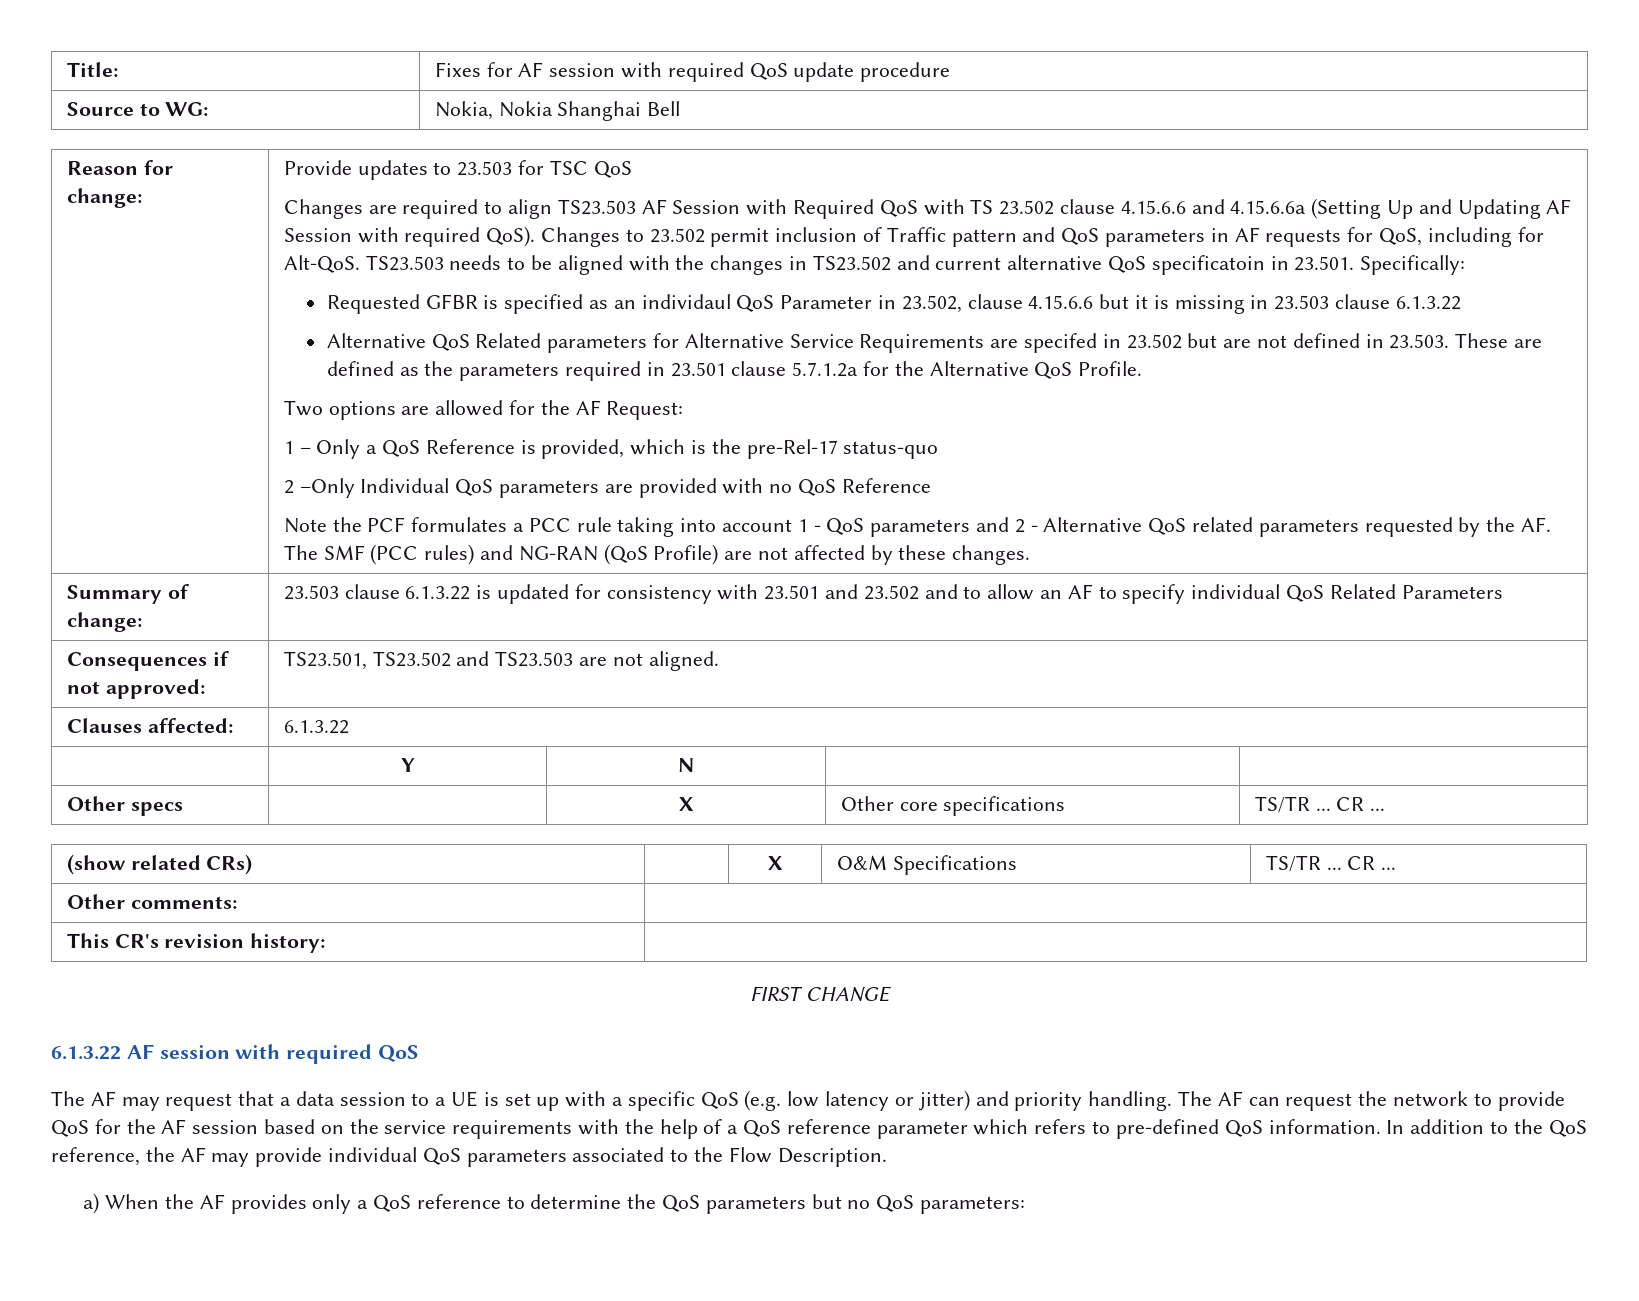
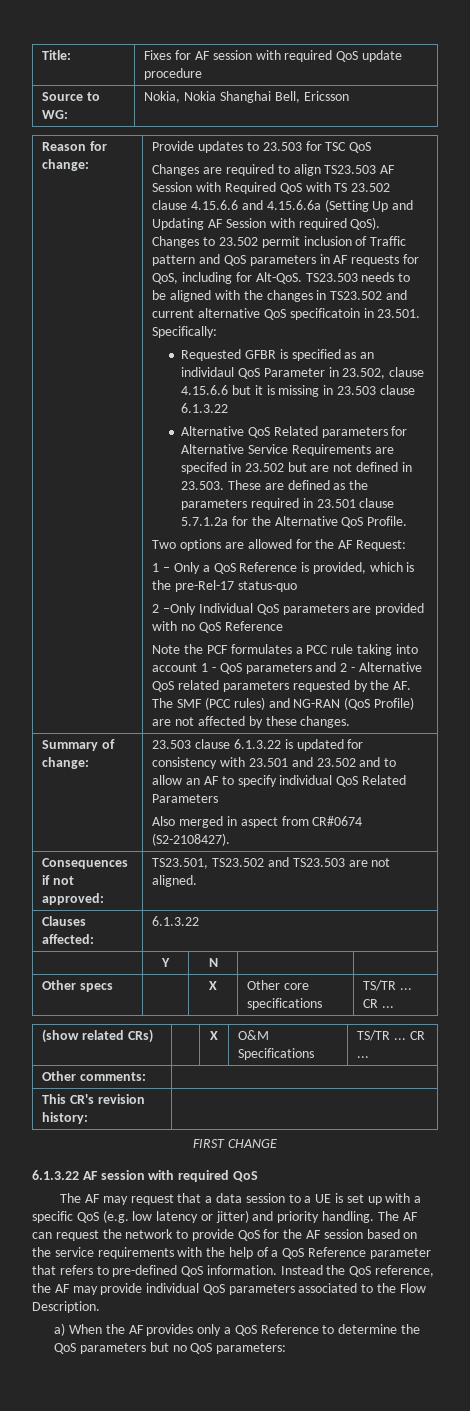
- Source to WG: | Nokia, Nokia Shanghai Bell
+ Source to WG: | Nokia, Nokia Shanghai Bell, Ericsson
  Summary of change: | 23.503 clause 6.1.3.22 is updated for consistency with 23.501 and 23.502 and to allow an AF to specify individual QoS Related Parameters
+ Also merged in aspect from CR#0674 (S2-2108427).
- The AF can request the network to provide QoS for the AF session based on the service requirements with the help of a QoS reference parameter which refers to pre-defined QoS information.
+ The AF can request the network to provide QoS for the AF session based on the service requirements with the help of a QoS Reference parameter that refers to pre-defined QoS information.
- In addition to the QoS reference, the AF may provide individual QoS parameters associated to the Flow Description.
+ Instead the QoS reference, the AF may provide individual QoS parameters associated to the Flow Description.
- a) When the AF provides only a QoS reference to determine the QoS parameters but no QoS parameters:
+ a) When the AF provides only a QoS Reference to determine the QoS parameters but no QoS parameters:

